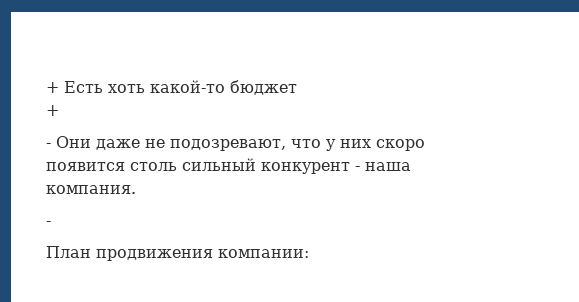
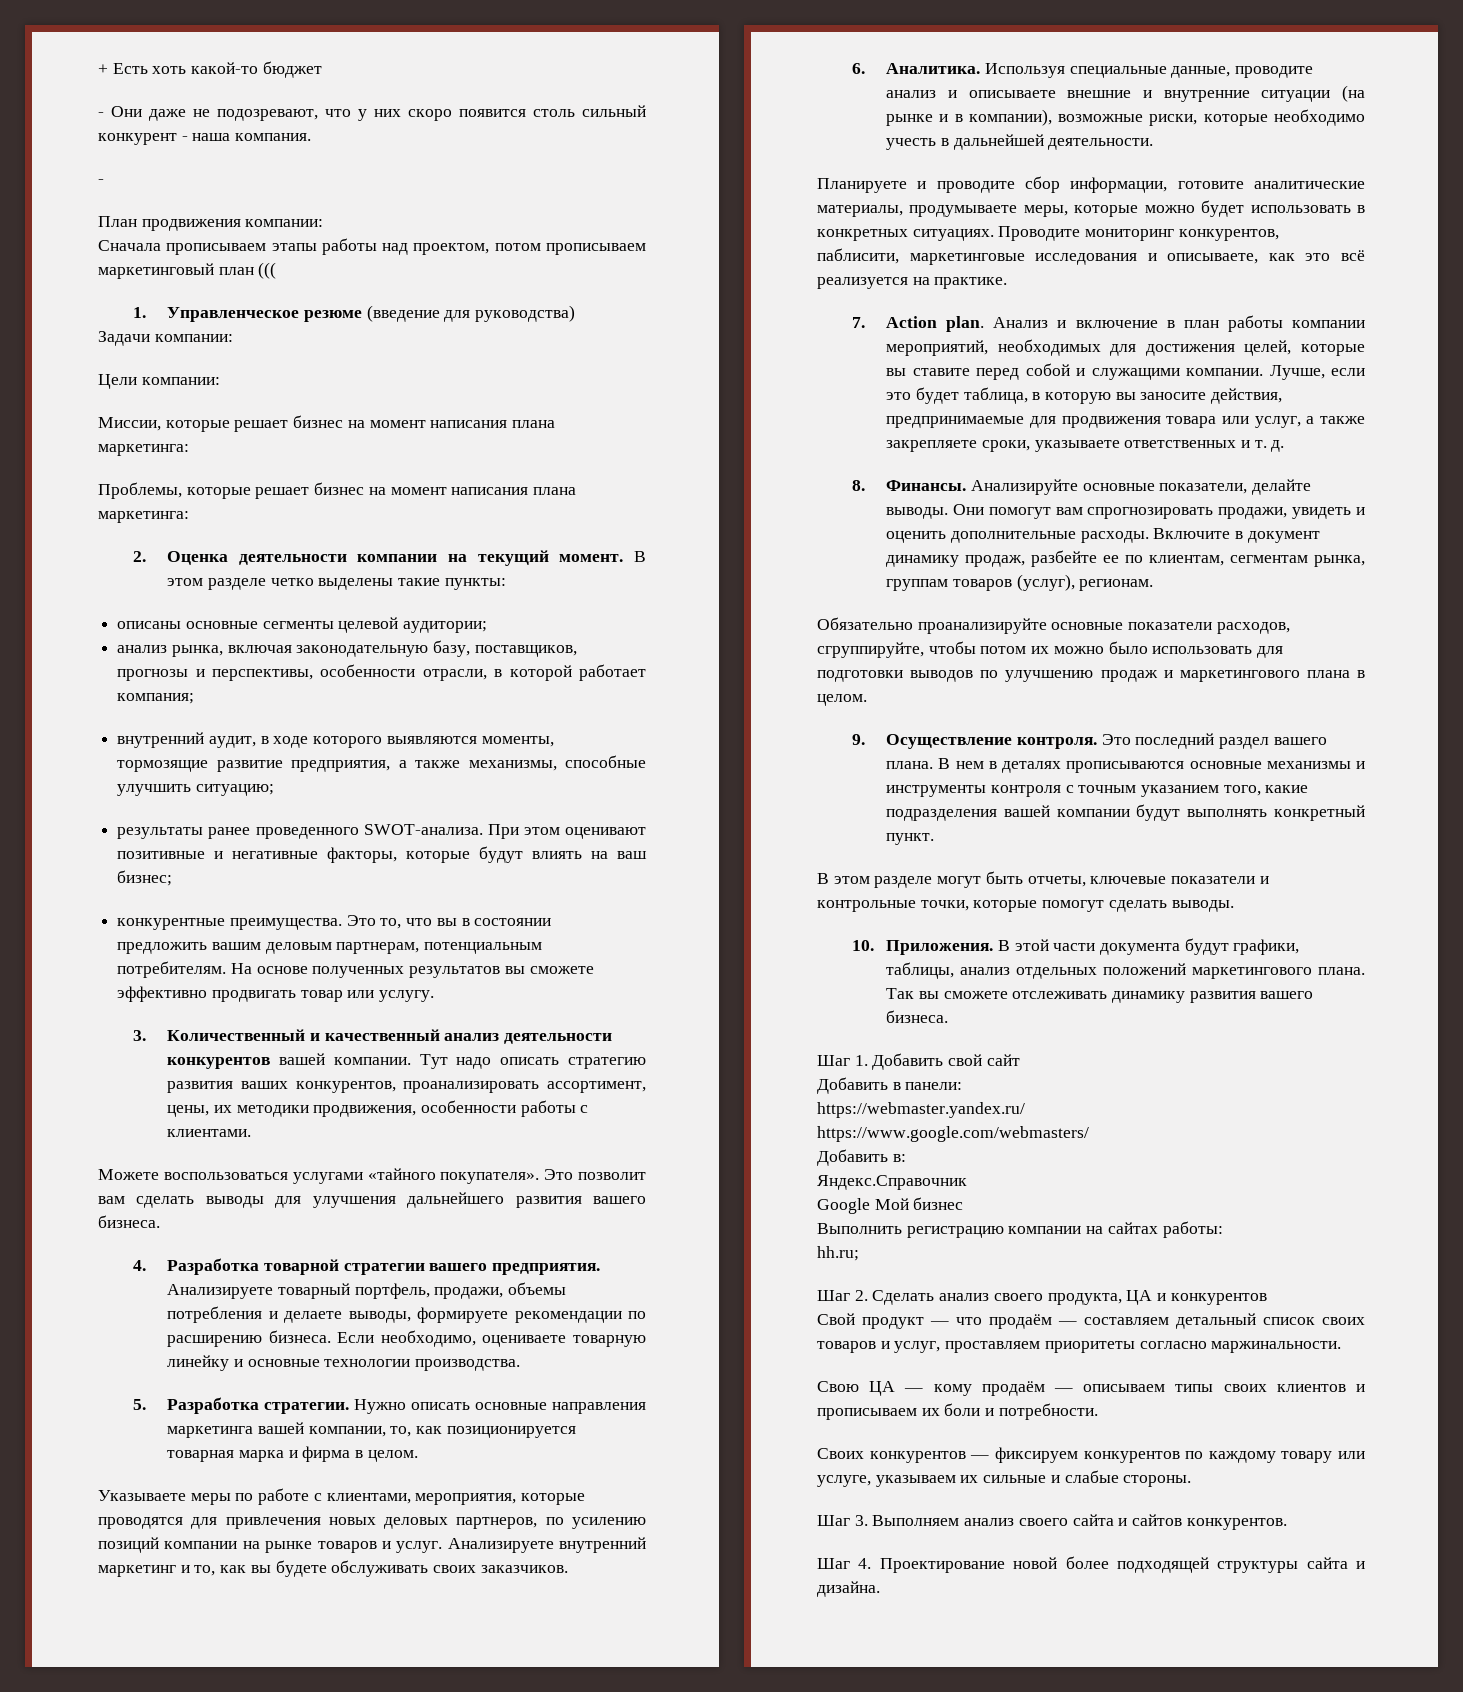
  + Есть хоть какой-то бюджет
- +
+ Сначала прописываем этапы работы над проектом, потом прописываем маркетинговый план (((
+ 1. Управленческое резюме (введение для руководства)
+ Задачи компании:
+ Цели компании:
+ Миссии, которые решает бизнес на момент написания плана маркетинга:
+ Проблемы, которые решает бизнес на момент написания плана маркетинга:
+ 2. Оценка деятельности компании на текущий момент. В этом разделе четко выделены такие пункты:
+ описаны основные сегменты целевой аудитории;
+ анализ рынка, включая законодательную базу, поставщиков, прогнозы и перспективы, особенности отрасли, в которой работает компания;
+ внутренний аудит, в ходе которого выявляются моменты, тормозящие развитие предприятия, а также механизмы, способные улучшить ситуацию;
+ результаты ранее проведенного SWOT-анализа. При этом оценивают позитивные и негативные факторы, которые будут влиять на ваш бизнес;
+ конкурентные преимущества. Это то, что вы в состоянии предложить вашим деловым партнерам, потенциальным потребителям. На основе полученных результатов вы сможете эффективно продвигать товар или услугу.
+ 3. Количественный и качественный анализ деятельности конкурентов вашей компании. Тут надо описать стратегию развития ваших конкурентов, проанализировать ассортимент, цены, их методики продвижения, особенности работы с клиентами.
+ Можете воспользоваться услугами «тайного покупателя». Это позволит вам сделать выводы для улучшения дальнейшего развития вашего бизнеса.
+ 4. Разработка товарной стратегии вашего предприятия. Анализируете товарный портфель, продажи, объемы потребления и делаете выводы, формируете рекомендации по расширению бизнеса. Если необходимо, оцениваете товарную линейку и основные технологии производства.
+ 5. Разработка стратегии. Нужно описать основные направления маркетинга вашей компании, то, как позиционируется товарная марка и фирма в целом.
+ Указываете меры по работе с клиентами, мероприятия, которые проводятся для привлечения новых деловых партнеров, по усилению позиций компании на рынке товаров и услуг. Анализируете внутренний маркетинг и то, как вы будете обслуживать своих заказчиков.
+ 6. Аналитика. Используя специальные данные, проводите анализ и описываете внешние и внутренние ситуации (на рынке и в компании), возможные риски, которые необходимо учесть в дальнейшей деятельности.
+ Планируете и проводите сбор информации, готовите аналитические материалы, продумываете меры, которые можно будет использовать в конкретных ситуациях. Проводите мониторинг конкурентов, паблисити, маркетинговые исследования и описываете, как это всё реализуется на практике.
+ 7. Action plan. Анализ и включение в план работы компании мероприятий, необходимых для достижения целей, которые вы ставите перед собой и служащими компании. Лучше, если это будет таблица, в которую вы заносите действия, предпринимаемые для продвижения товара или услуг, а также закрепляете сроки, указываете ответственных и т. д.
+ 8. Финансы. Анализируйте основные показатели, делайте выводы. Они помогут вам спрогнозировать продажи, увидеть и оценить дополнительные расходы. Включите в документ динамику продаж, разбейте ее по клиентам, сегментам рынка, группам товаров (услуг), регионам.
+ Обязательно проанализируйте основные показатели расходов, сгруппируйте, чтобы потом их можно было использовать для подготовки выводов по улучшению продаж и маркетингового плана в целом.
+ 9. Осуществление контроля. Это последний раздел вашего плана. В нем в деталях прописываются основные механизмы и инструменты контроля с точным указанием того, какие подразделения вашей компании будут выполнять конкретный пункт.
+ В этом разделе могут быть отчеты, ключевые показатели и контрольные точки, которые помогут сделать выводы.
+ 10. Приложения. В этой части документа будут графики, таблицы, анализ отдельных положений маркетингового плана. Так вы сможете отслеживать динамику развития вашего бизнеса.
+ Шаг 1. Добавить свой сайт
+ Добавить в панели:
+ https://webmaster.yandex.ru/
+ https://www.google.com/webmasters/
+ Добавить в:
+ Яндекс.Справочник
+ Google Мой бизнес
+ Выполнить регистрацию компании на сайтах работы:
+ hh.ru;
+ Шаг 2. Сделать анализ своего продукта, ЦА и конкурентов
+ Свой продукт — что продаём — составляем детальный список своих товаров и услуг, проставляем приоритеты согласно маржинальности.
+ Свою ЦА — кому продаём — описываем типы своих клиентов и прописываем их боли и потребности.
+ Своих конкурентов — фиксируем конкурентов по каждому товару или услуге, указываем их сильные и слабые стороны.
+ Шаг 3. Выполняем анализ своего сайта и сайтов конкурентов.
+ Шаг 4. Проектирование новой более подходящей структуры сайта и дизайна.

